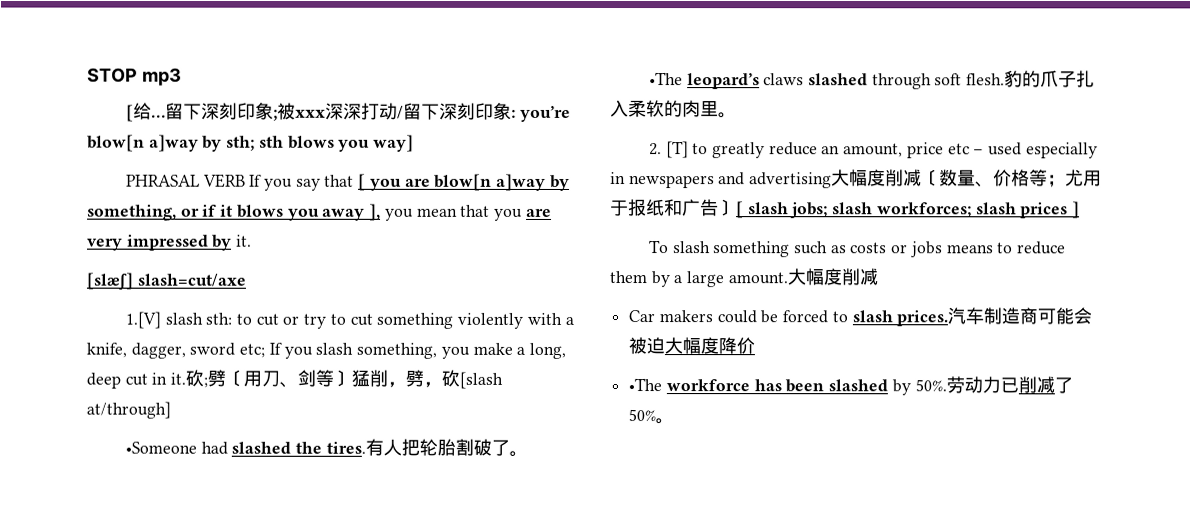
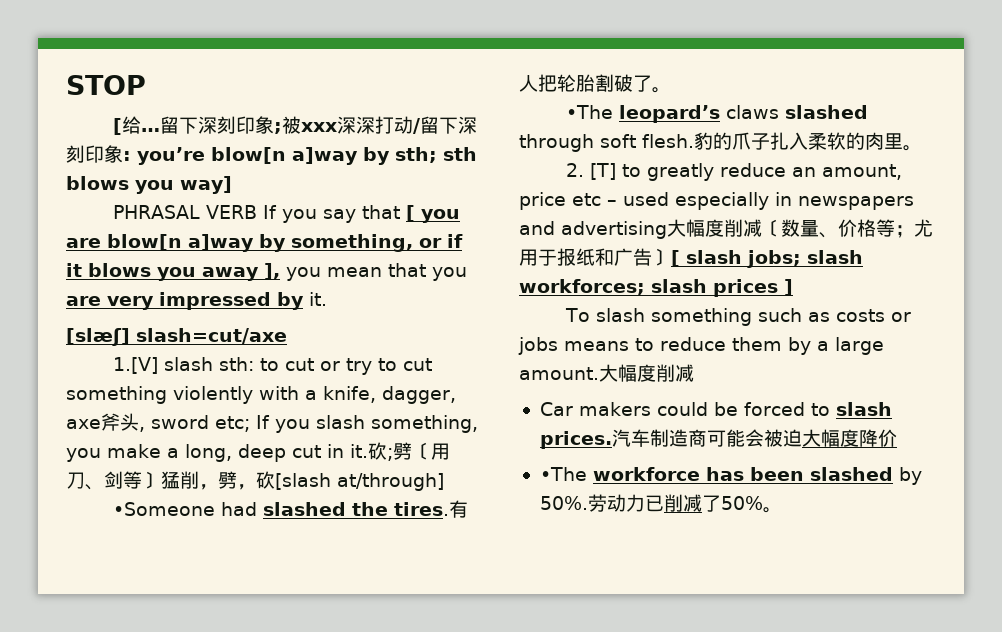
- STOP mp3
+ STOP
- 1.[V] slash sth: to cut or try to cut something violently with a knife, dagger, sword etc; If you slash something, you make a long, deep cut in it.
+ 1.[V] slash sth: to cut or try to cut something violently with a knife, dagger, axe斧头, sword etc; If you slash something, you make a long, deep cut in it.

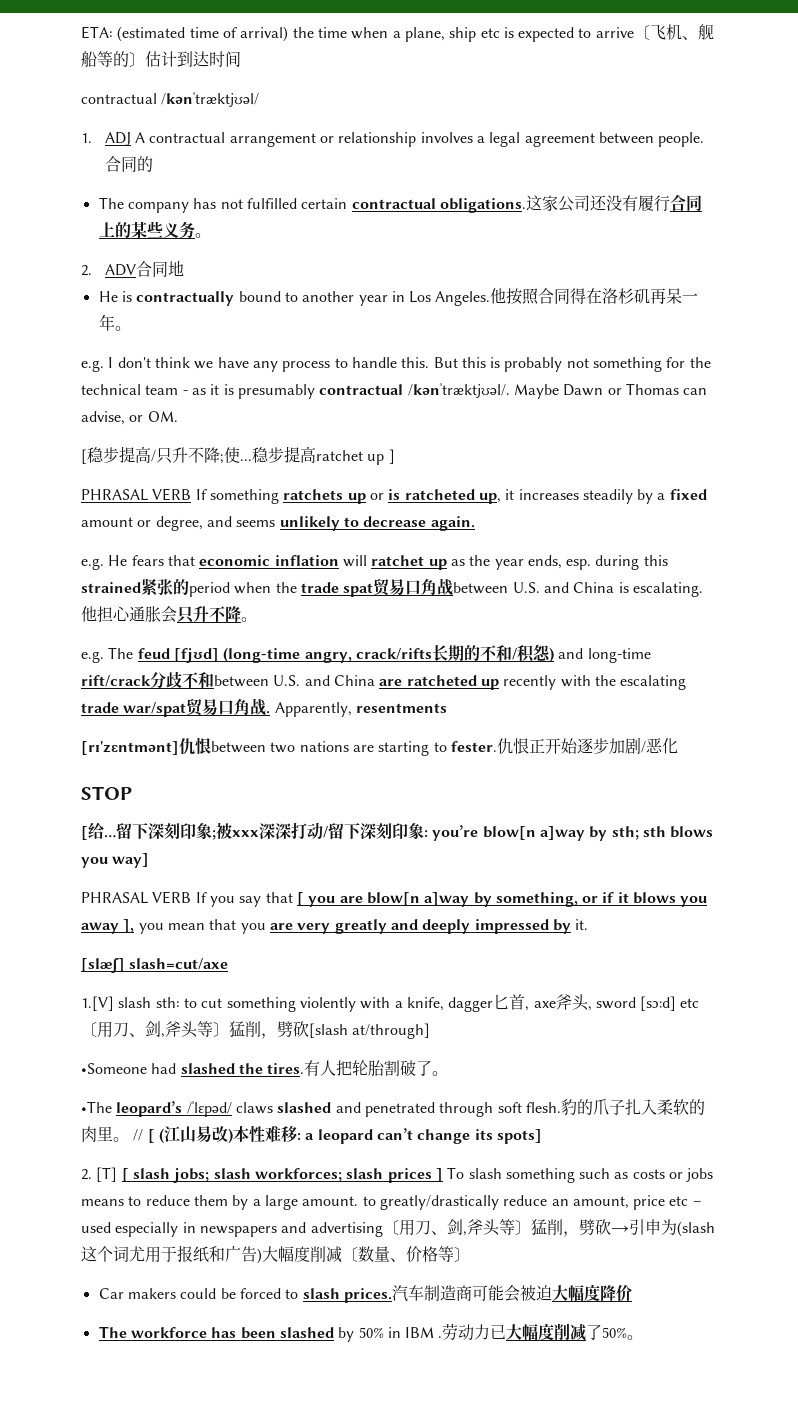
+ ETA: (estimated time of arrival) the time when a plane, ship etc is expected to arrive〔飞机、舰船等的〕估计到达时间
+ contractual /kənˈtræktjʊəl/
+ 1. ADJ A contractual arrangement or relationship involves a legal agreement between people.合同的
+ The company has not fulfilled certain contractual obligations.这家公司还没有履行合同上的某些义务。
+ 2. ADV合同地
+ He is contractually bound to another year in Los Angeles.他按照合同得在洛杉矶再呆一年。
+ e.g. I don't think we have any process to handle this. But this is probably not something for the technical team - as it is presumably contractual /kənˈtræktjʊəl/. Maybe Dawn or Thomas can advise, or OM.
+ [稳步提高/只升不降;使...稳步提高ratchet up ]
+ PHRASAL VERB If something ratchets up or is ratcheted up, it increases steadily by a fixed amount or degree, and seems unlikely to decrease again.
+ e.g. He fears that economic inflation will ratchet up as the year ends, esp. during this strained紧张的period when the trade spat贸易口角战between U.S. and China is escalating.他担心通胀会只升不降。
+ e.g. The feud [fjʊd] (long-time angry, crack/rifts长期的不和/积怨) and long-time rift/crack分歧不和between U.S. and China are ratcheted up recently with the escalating trade war/spat贸易口角战. Apparently, resentments
+ [rɪ'zɛntmənt]仇恨between two nations are starting to fester.仇恨正开始逐步加剧/恶化
- PHRASAL VERB If you say that [ you are blow[n a]way by something, or if it blows you away ], you mean that you are very impressed by it.
+ PHRASAL VERB If you say that [ you are blow[n a]way by something, or if it blows you away ], you mean that you are very greatly and deeply impressed by it.
- 1.[V] slash sth: to cut or try to cut something violently with a knife, dagger, axe斧头, sword etc; If you slash something, you make a long, deep cut in it.砍;劈〔用刀、剑等〕猛削，劈，砍[slash at/through]
+ 1.[V] slash sth: to cut something violently with a knife, dagger匕首, axe斧头, sword [sɔːd] etc〔用刀、剑,斧头等〕猛削，劈砍[slash at/through]
- •The leopard’s claws slashed through soft flesh.
+ •The leopard’s /ˈlɛpəd/ claws slashed and penetrated through soft flesh.
- 豹的爪子扎入柔软的肉里。
- 2. [T] to greatly reduce an amount, price etc – used especially in newspapers and advertising大幅度削减〔数量、价格等；尤用于报纸和广告〕[ slash jobs; slash workforces; slash prices ]
- To slash something such as costs or jobs means to reduce them by a large amount.大幅度削减
+ 豹的爪子扎入柔软的肉里。 // [ (江山易改)本性难移: a leopard can’t change its spots]
+ 2. [T] [ slash jobs; slash workforces; slash prices ] To slash something such as costs or jobs means to reduce them by a large amount. to greatly/drastically reduce an amount, price etc – used especially in newspapers and advertising〔用刀、剑,斧头等〕猛削，劈砍→引申为(slash这个词尤用于报纸和广告)大幅度削减〔数量、价格等〕
- •The workforce has been slashed by 50%.
+ The workforce has been slashed by 50% in IBM .
- 劳动力已削减了50%。
+ 劳动力已大幅度削减了50%。

